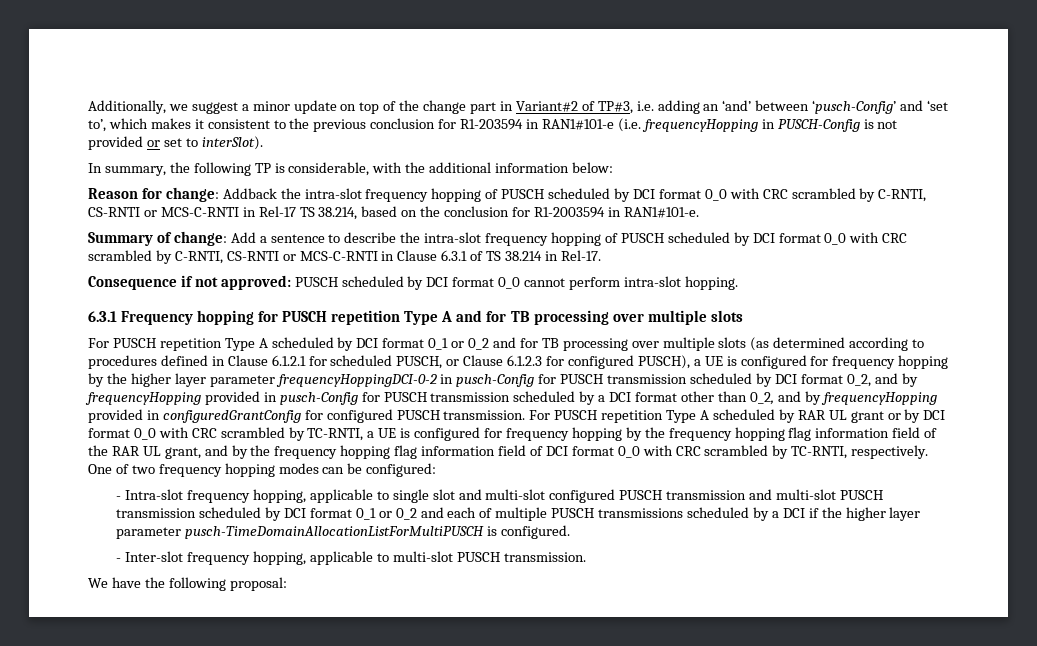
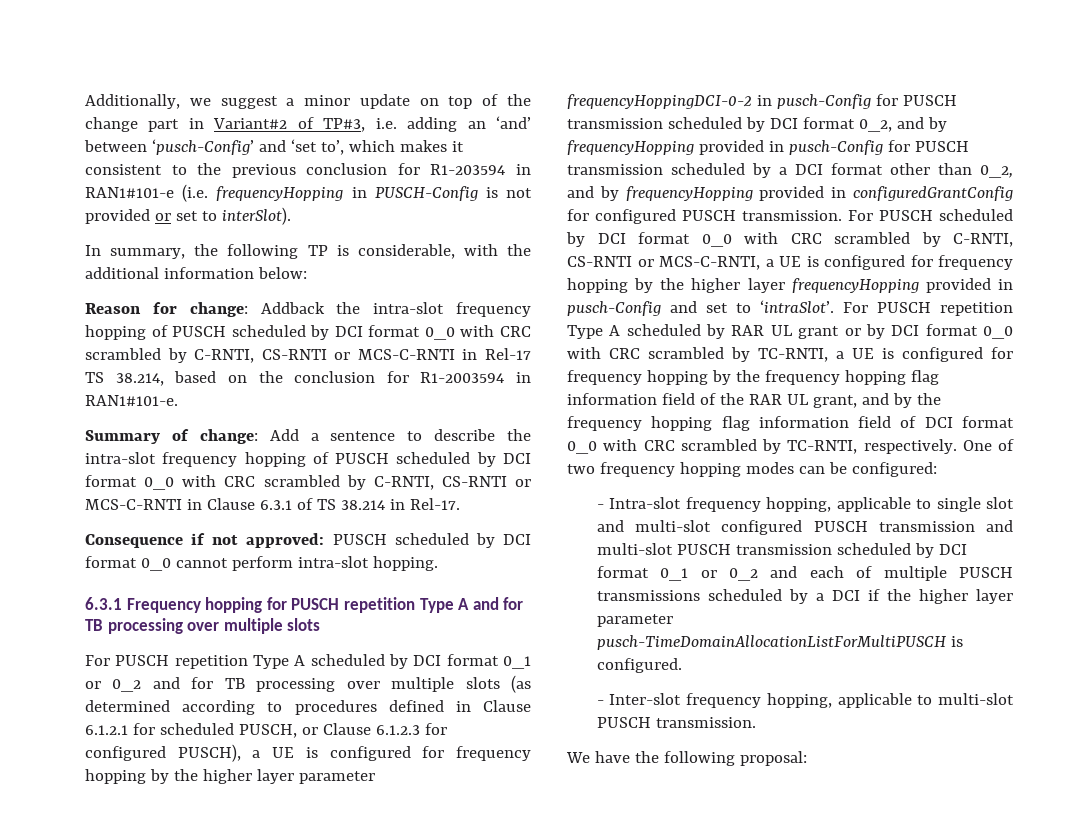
- For PUSCH repetition Type A scheduled by RAR UL grant or by DCI format 0_0 with CRC scrambled by TC-RNTI, a UE is configured for frequency hopping by the frequency hopping flag information field of the RAR UL grant, and by the frequency hopping flag information field of DCI format 0_0 with CRC scrambled by TC-RNTI, respectively.
+ For PUSCH scheduled by DCI format 0_0 with CRC scrambled by C-RNTI, CS-RNTI or MCS-C-RNTI, a UE is configured for frequency hopping by the higher layer frequencyHopping provided in pusch-Config and set to ‘intraSlot’. For PUSCH repetition Type A scheduled by RAR UL grant or by DCI format 0_0 with CRC scrambled by TC-RNTI, a UE is configured for frequency hopping by the frequency hopping flag information field of the RAR UL grant, and by the frequency hopping flag information field of DCI format 0_0 with CRC scrambled by TC-RNTI, respectively.

